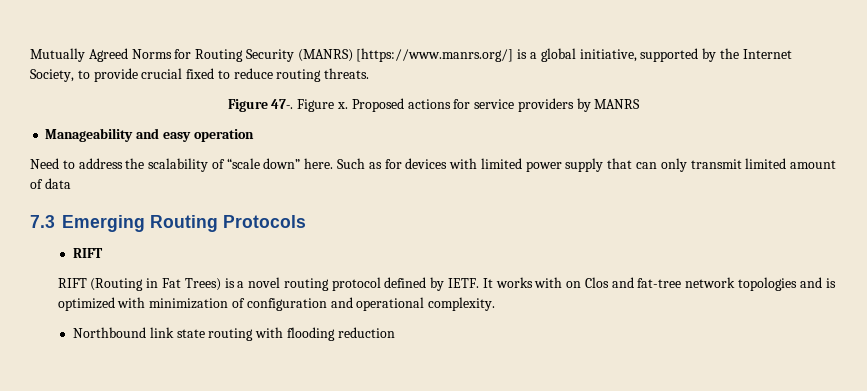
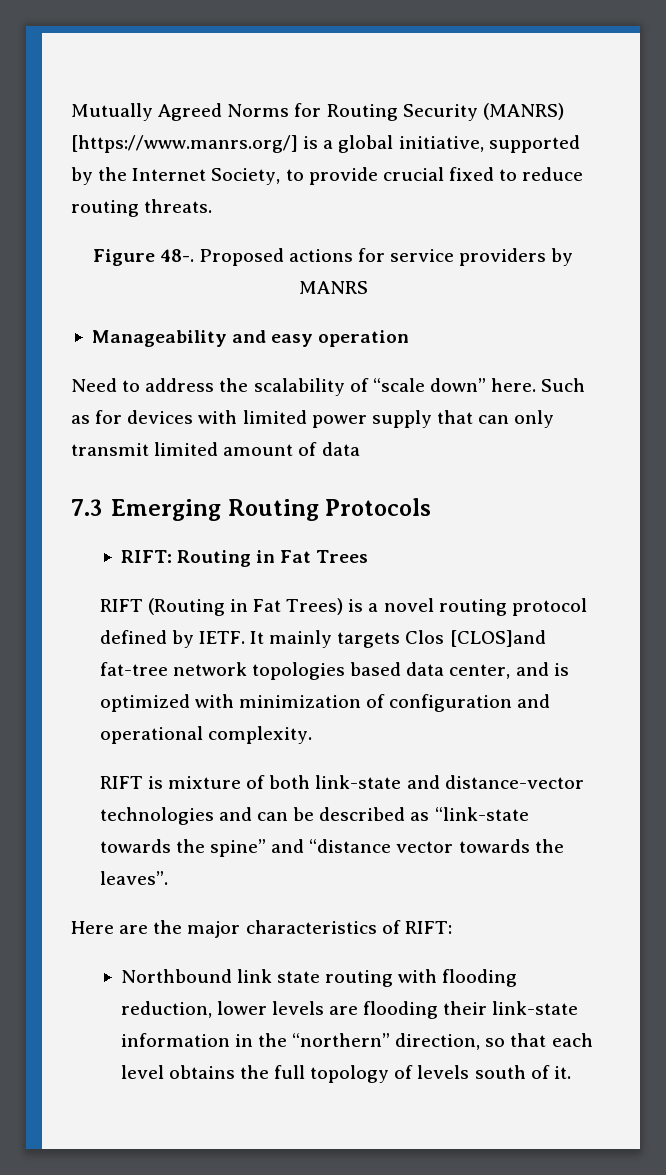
- Figure 47-. Figure x.
+ Figure 48-.
  7.3 Emerging Routing Protocols
- RIFT
+ RIFT: Routing in Fat Trees
- It works with on Clos and fat-tree network topologies and is optimized with minimization of configuration and operational complexity.
+ It mainly targets Clos [CLOS]and fat-tree network topologies based data center, and is optimized with minimization of configuration and operational complexity.
+ RIFT is mixture of both link-state and distance-vector technologies and can be described as “link-state towards the spine” and “distance vector towards the leaves”.
+ Here are the major characteristics of RIFT:
- Northbound link state routing with flooding reduction
+ Northbound link state routing with flooding reduction, lower levels are flooding their link-state information in the “northern” direction, so that each level obtains the full topology of levels south of it.

